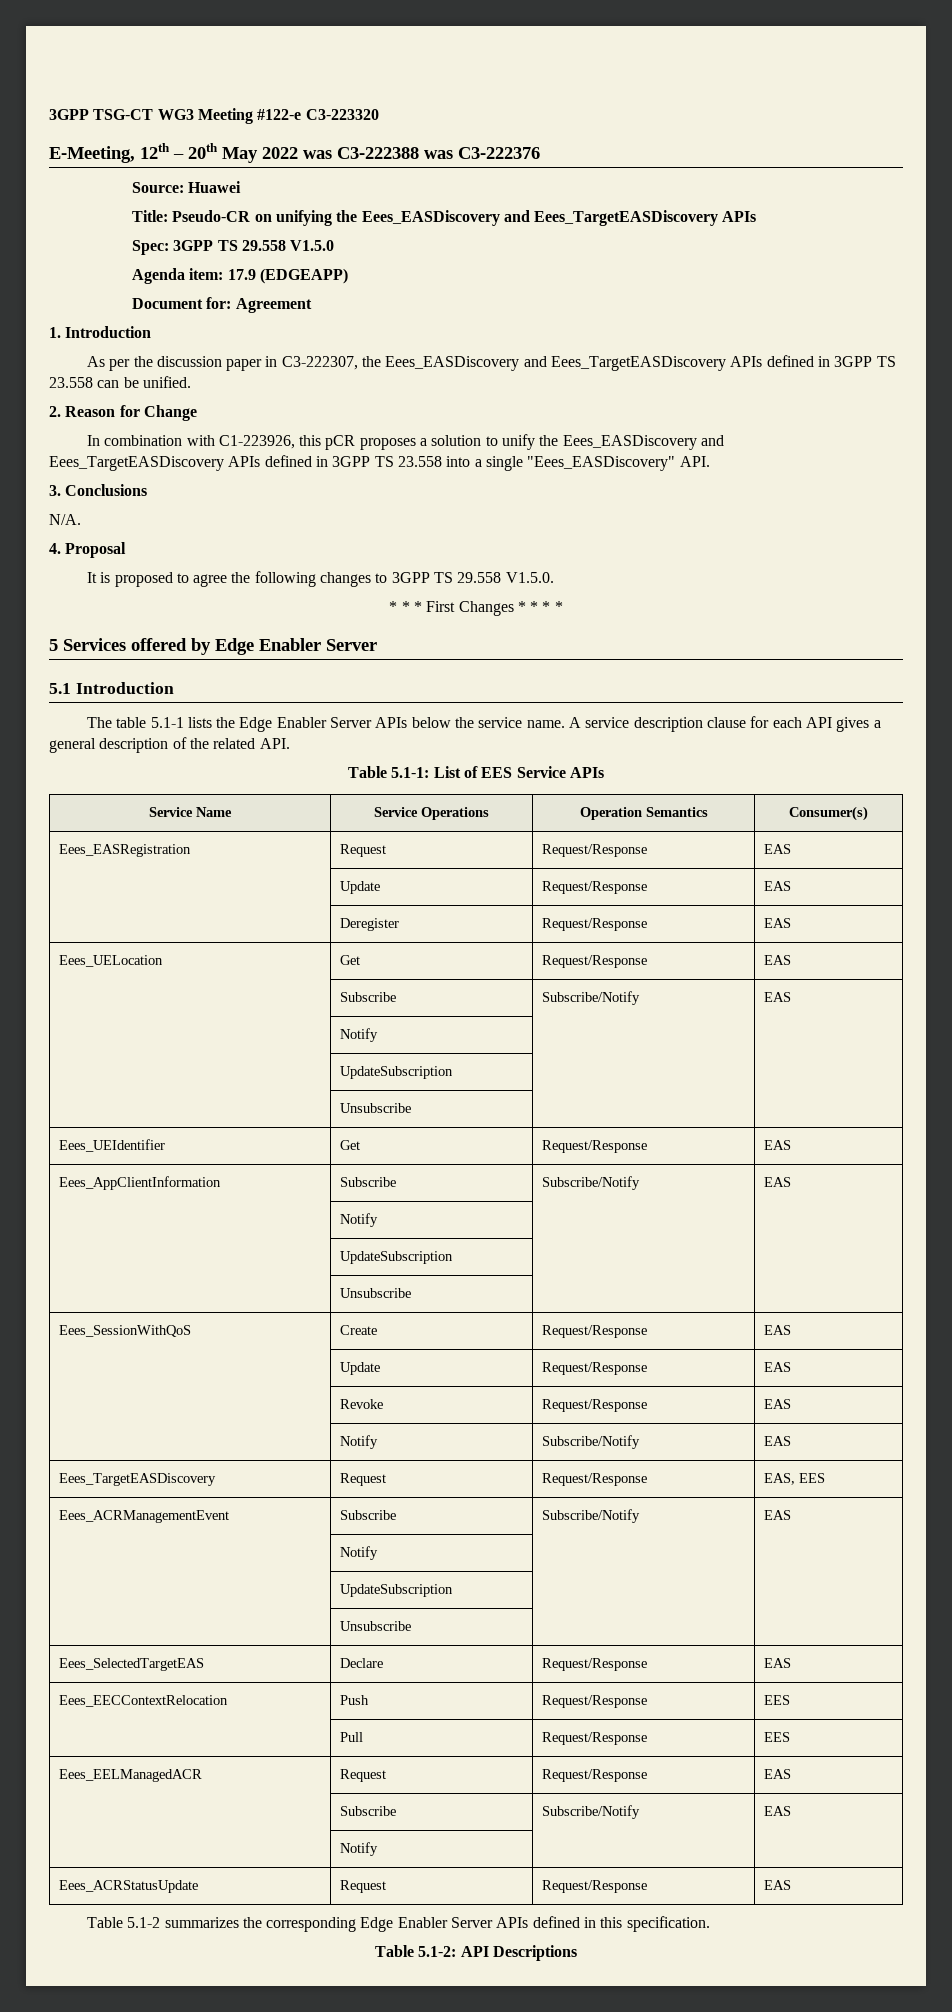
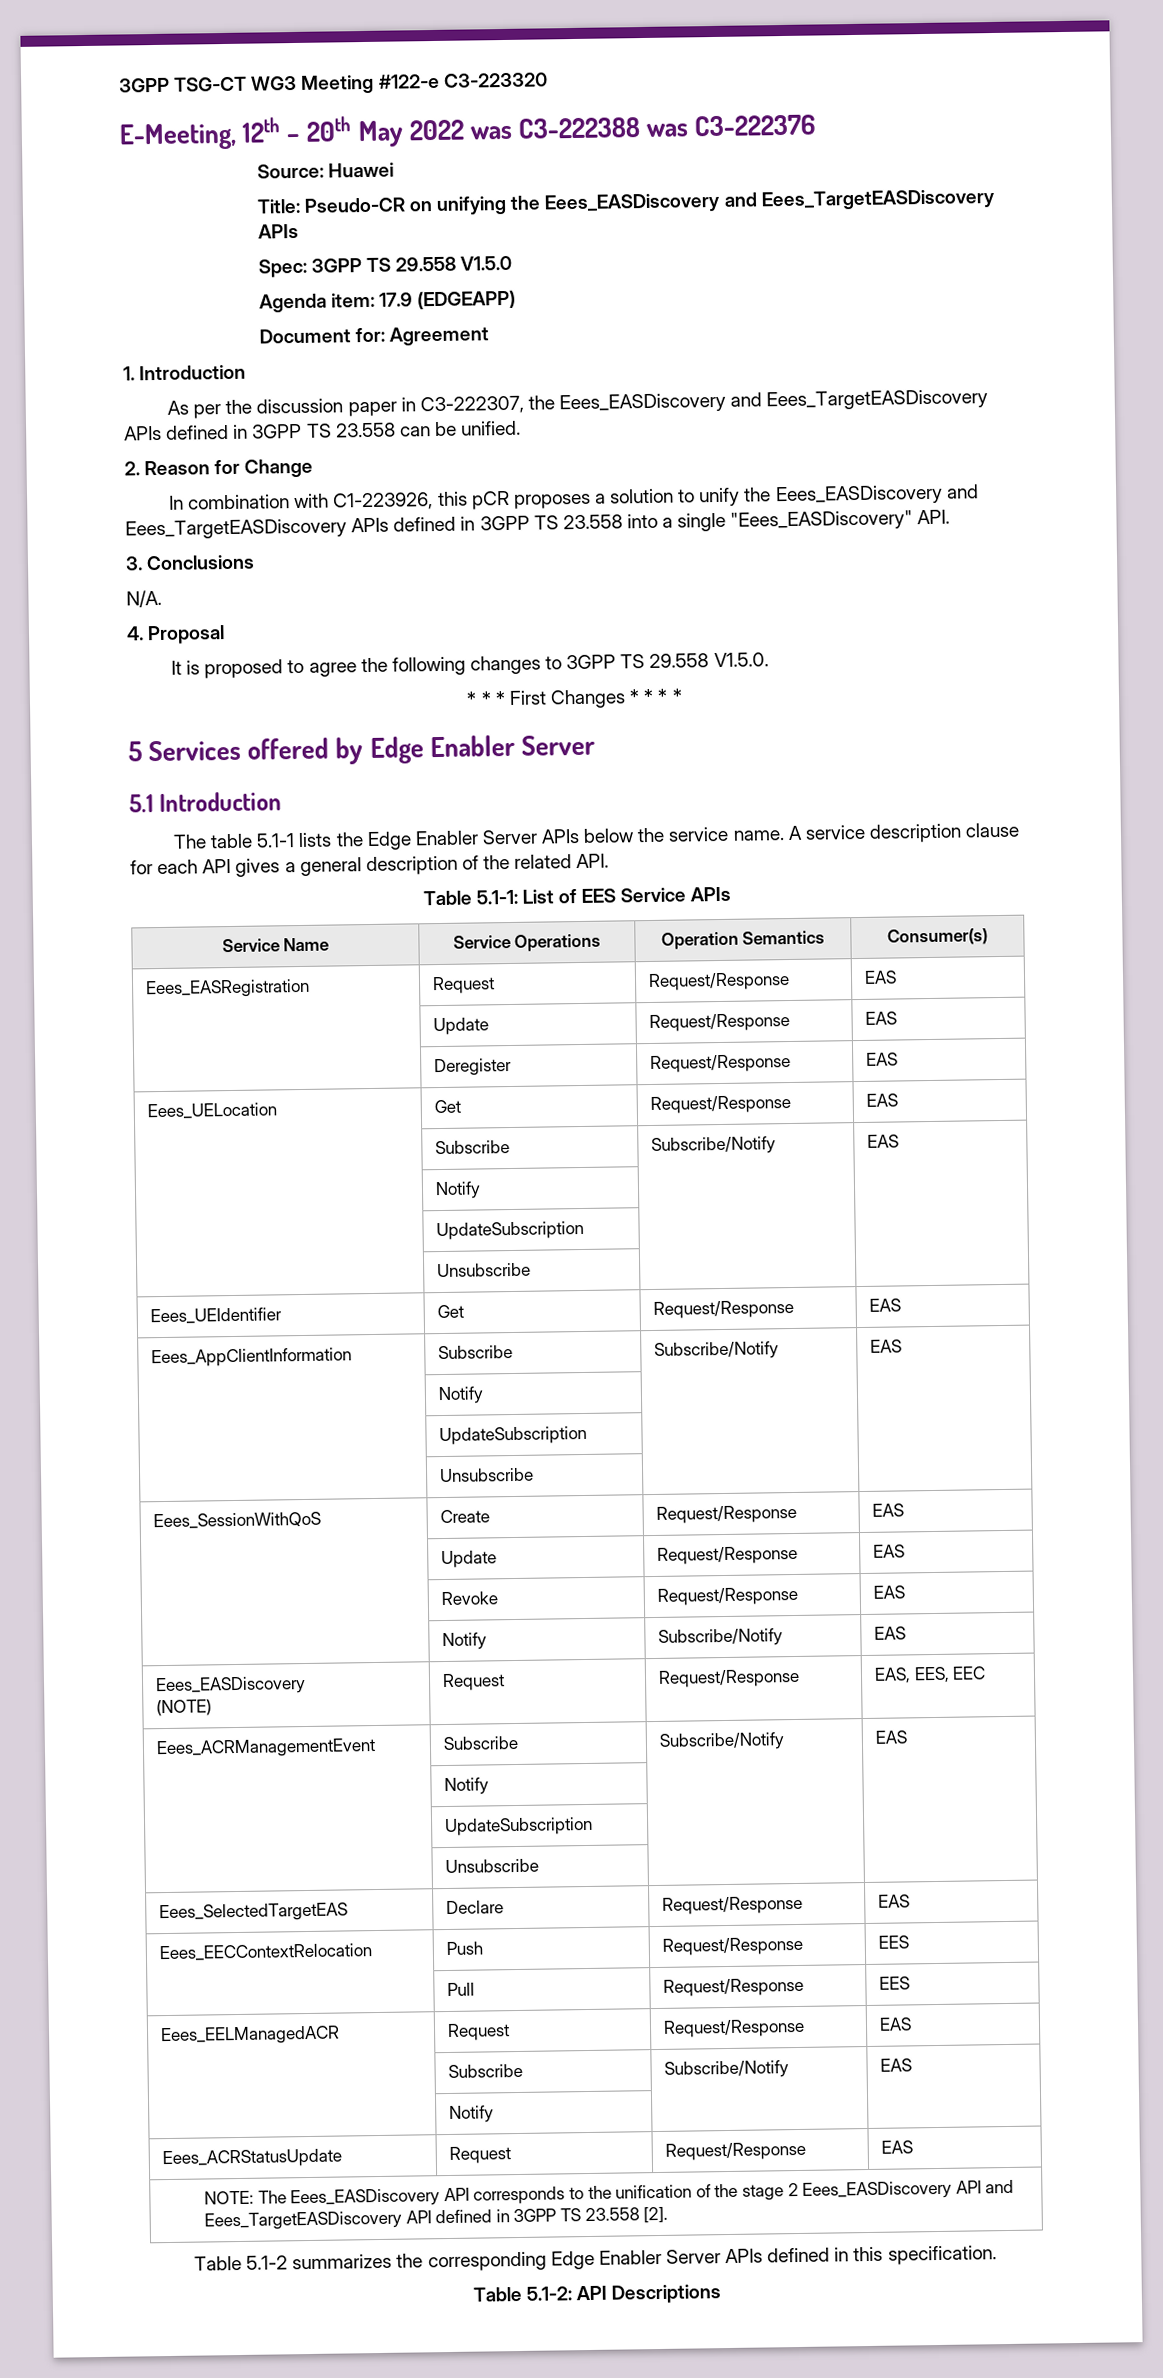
  | Notify | Subscribe/Notify | EAS
- Eees_TargetEASDiscovery | Request | Request/Response | EAS, EES
+ Eees_EASDiscovery
+ (NOTE) | Request | Request/Response | EAS, EES, EEC
+ NOTE: The Eees_EASDiscovery API corresponds to the unification of the stage 2 Eees_EASDiscovery API and Eees_TargetEASDiscovery API defined in 3GPP TS 23.558 [2].

